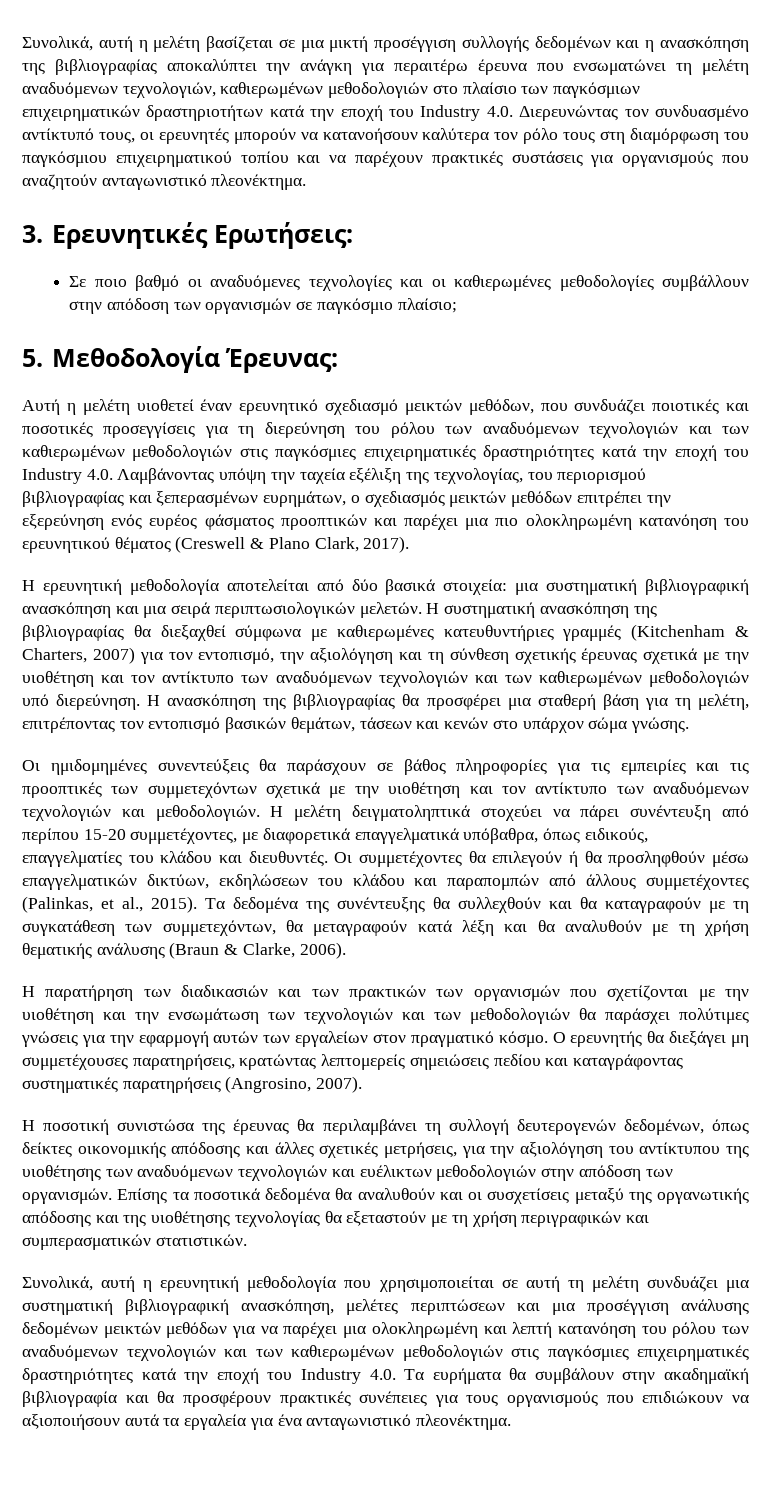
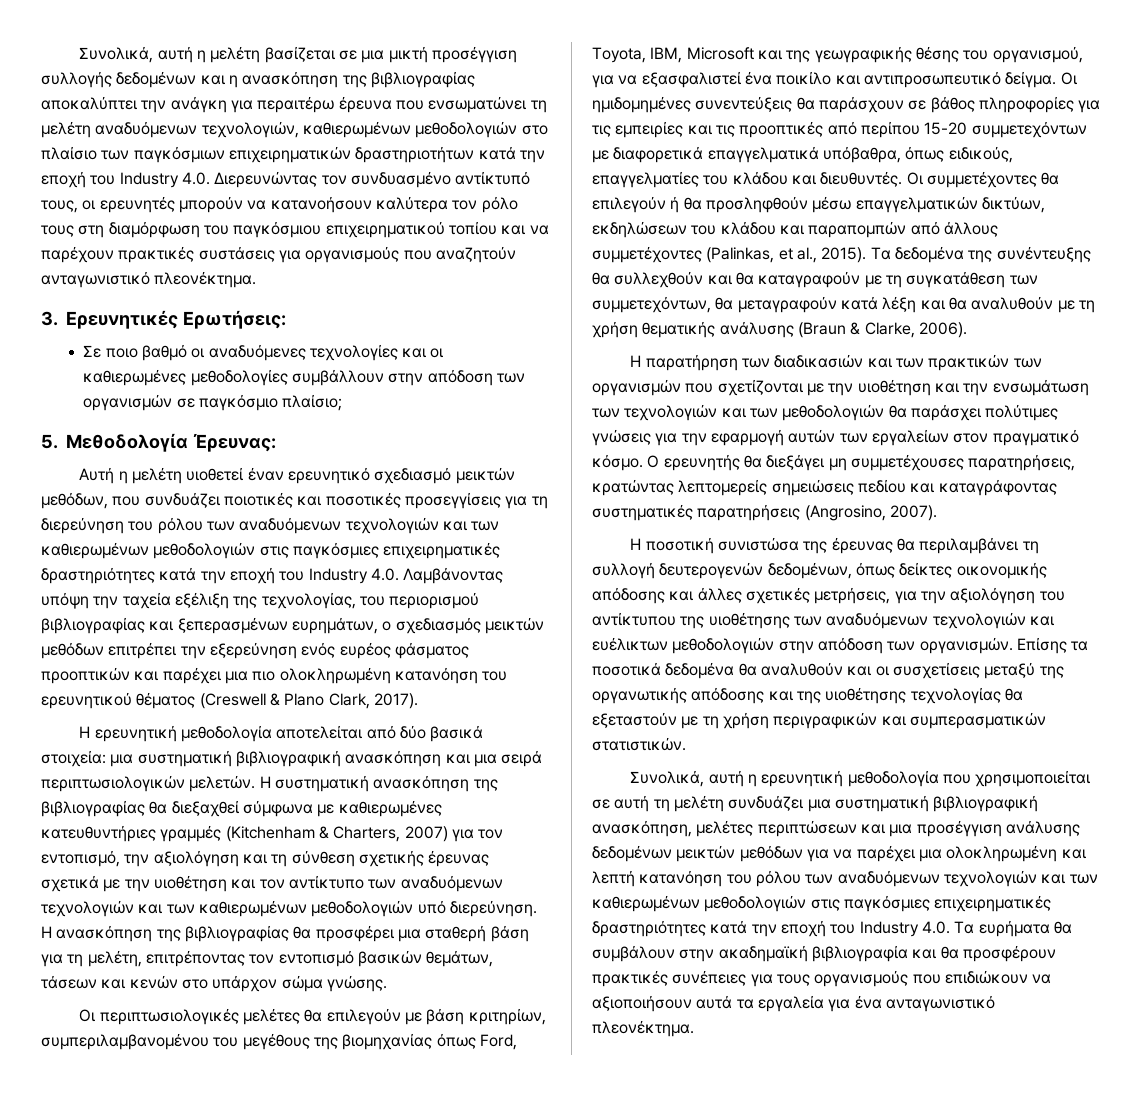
- Οι ημιδομημένες συνεντεύξεις θα παράσχουν σε βάθος πληροφορίες για τις εμπειρίες και τις προοπτικές των συμμετεχόντων σχετικά με την υιοθέτηση και τον αντίκτυπο των αναδυόμενων τεχνολογιών και μεθοδολογιών. Η μελέτη δειγματοληπτικά στοχεύει να πάρει συνέντευξη από περίπου 15-20 συμμετέχοντες, με διαφορετικά επαγγελματικά υπόβαθρα, όπως ειδικούς, επαγγελματίες του κλάδου και διευθυντές.
+ Οι περιπτωσιολογικές μελέτες θα επιλεγούν με βάση κριτηρίων, συμπεριλαμβανομένου του μεγέθους της βιομηχανίας όπως Ford, Toyota, IBM, Microsoft και της γεωγραφικής θέσης του οργανισμού, για να εξασφαλιστεί ένα ποικίλο και αντιπροσωπευτικό δείγμα. Οι ημιδομημένες συνεντεύξεις θα παράσχουν σε βάθος πληροφορίες για τις εμπειρίες και τις προοπτικές από περίπου 15-20 συμμετεχόντων με διαφορετικά επαγγελματικά υπόβαθρα, όπως ειδικούς, επαγγελματίες του κλάδου και διευθυντές.

